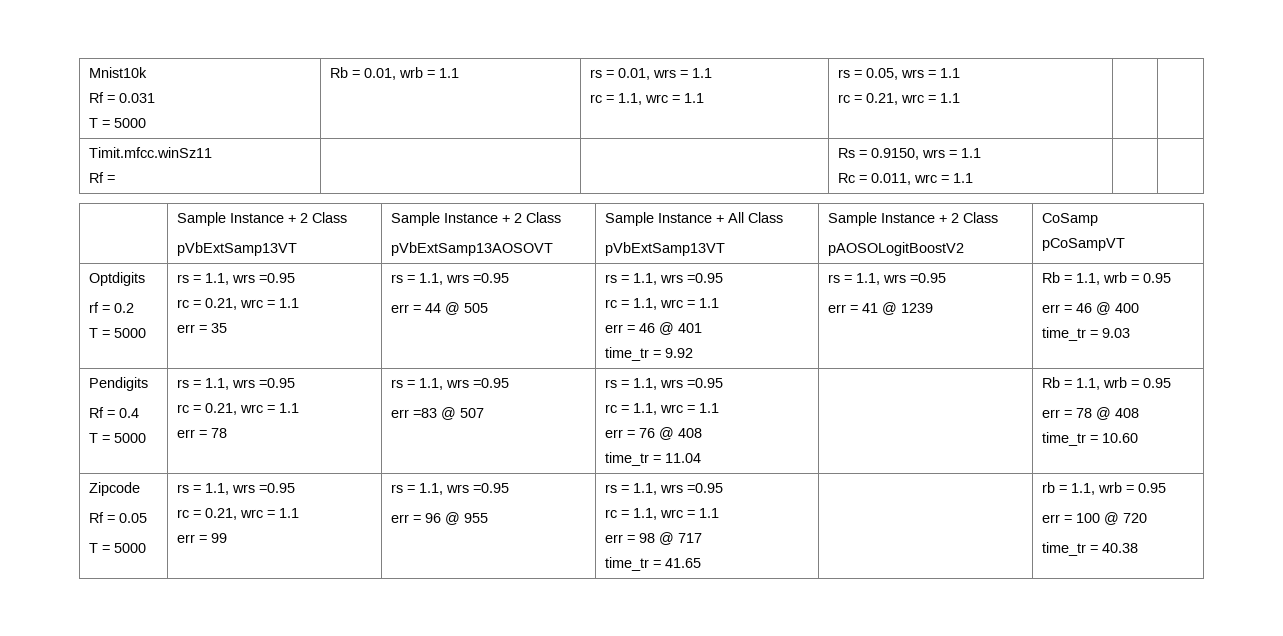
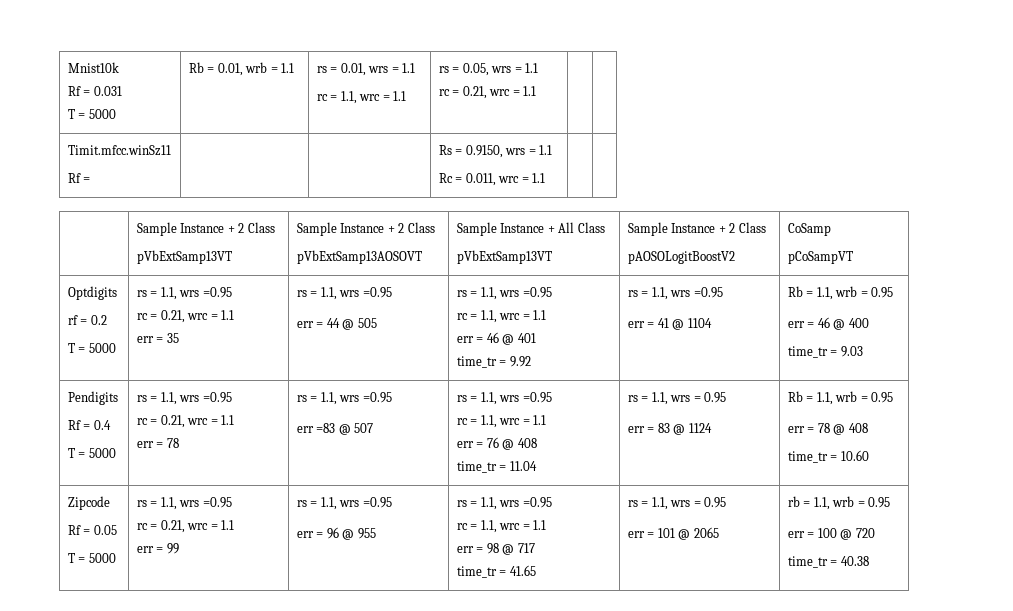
- err = 41 @ 1239
+ err = 41 @ 1104
- time_tr = 11.04
+ time_tr = 11.04 | rs = 1.1, wrs = 0.95
+ err = 83 @ 1124
- time_tr = 41.65
+ time_tr = 41.65 | rs = 1.1, wrs = 0.95
+ err = 101 @ 2065

